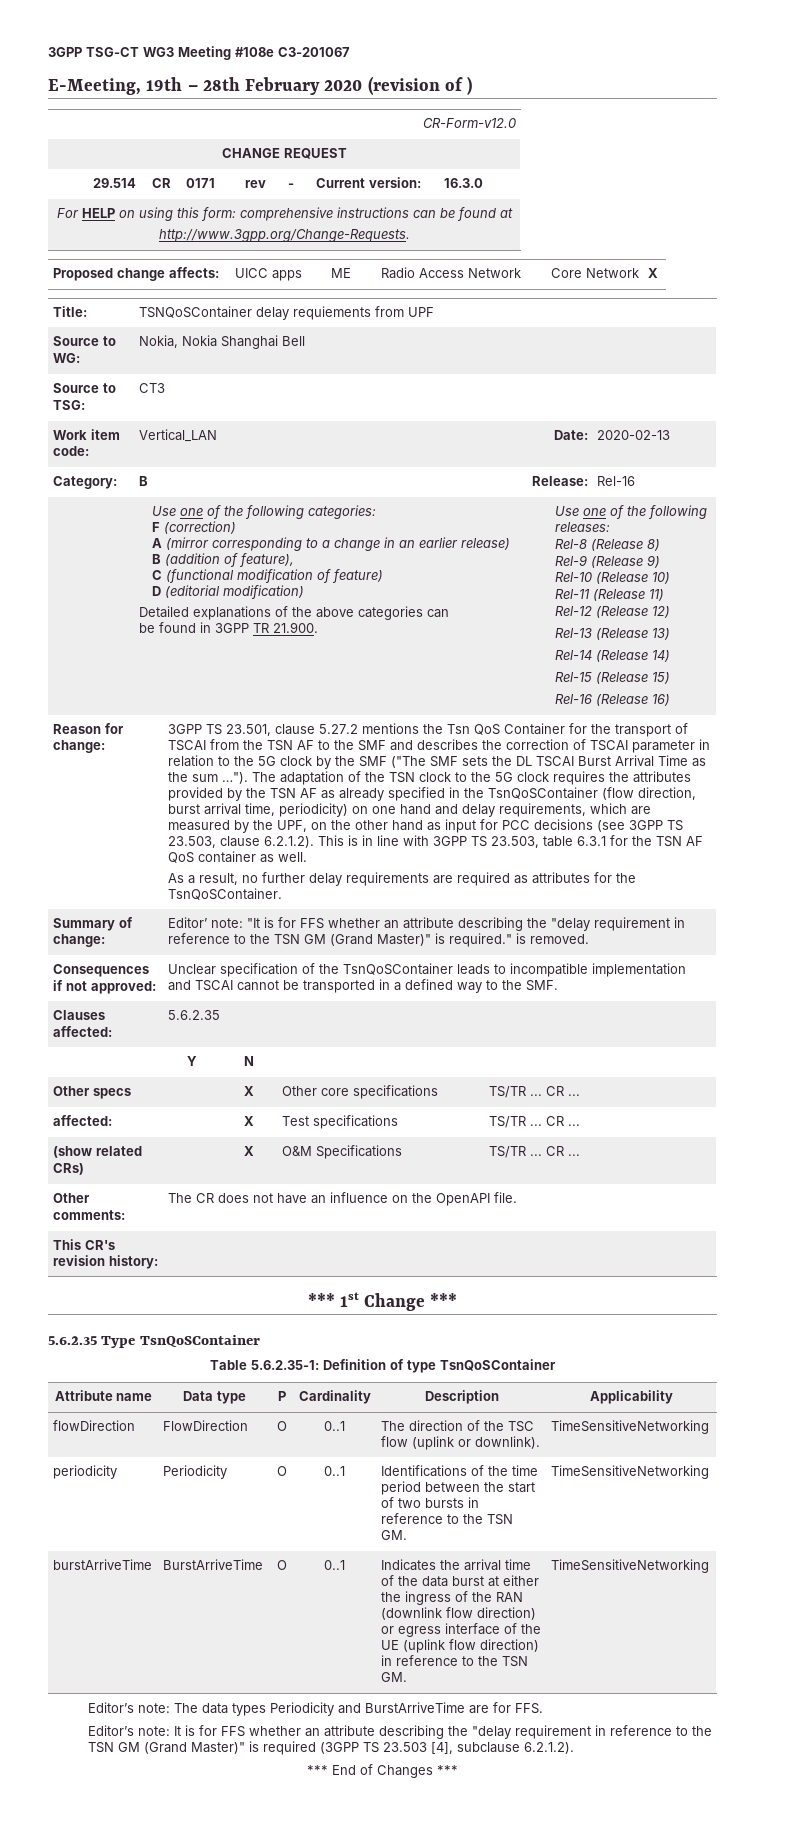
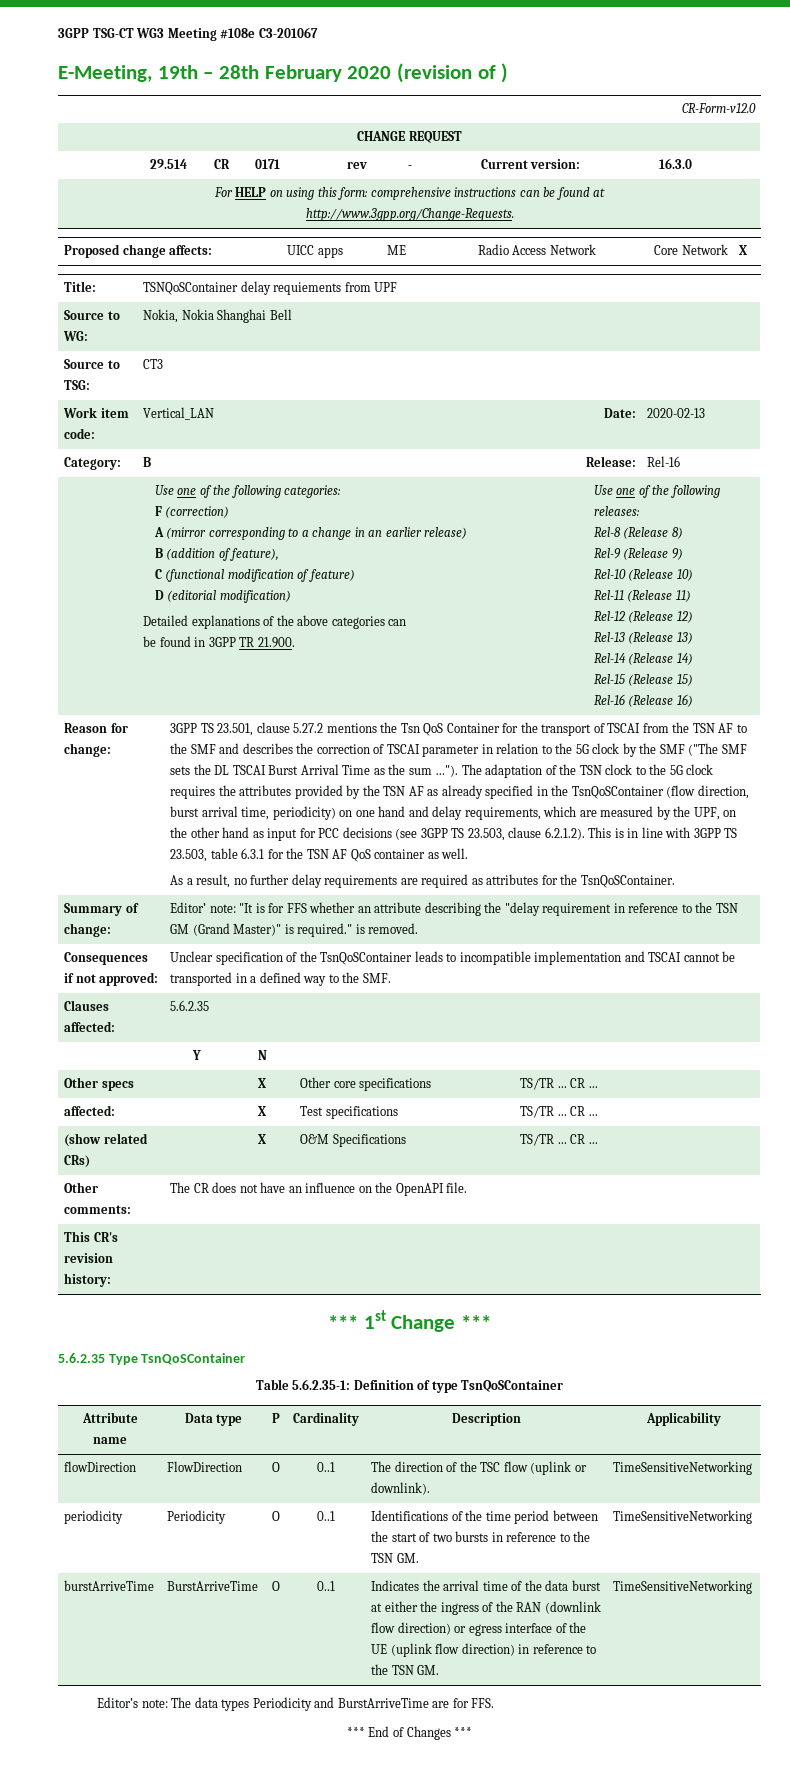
- Editor’s note: It is for FFS whether an attribute describing the "delay requirement in reference to the TSN GM (Grand Master)" is required (3GPP TS 23.503 [4], subclause 6.2.1.2).

